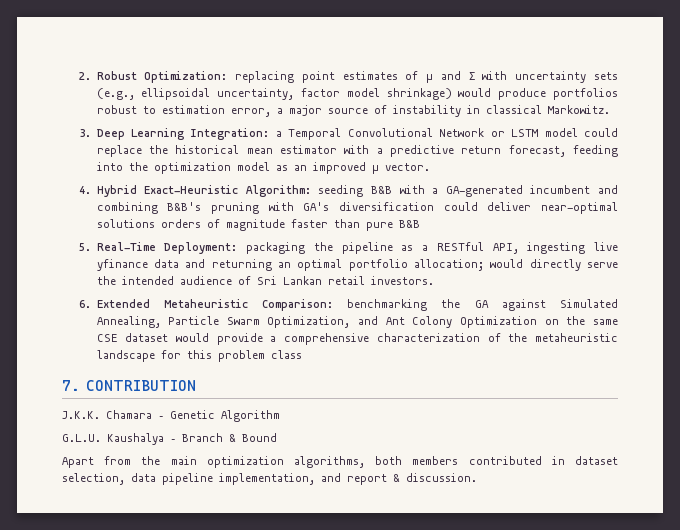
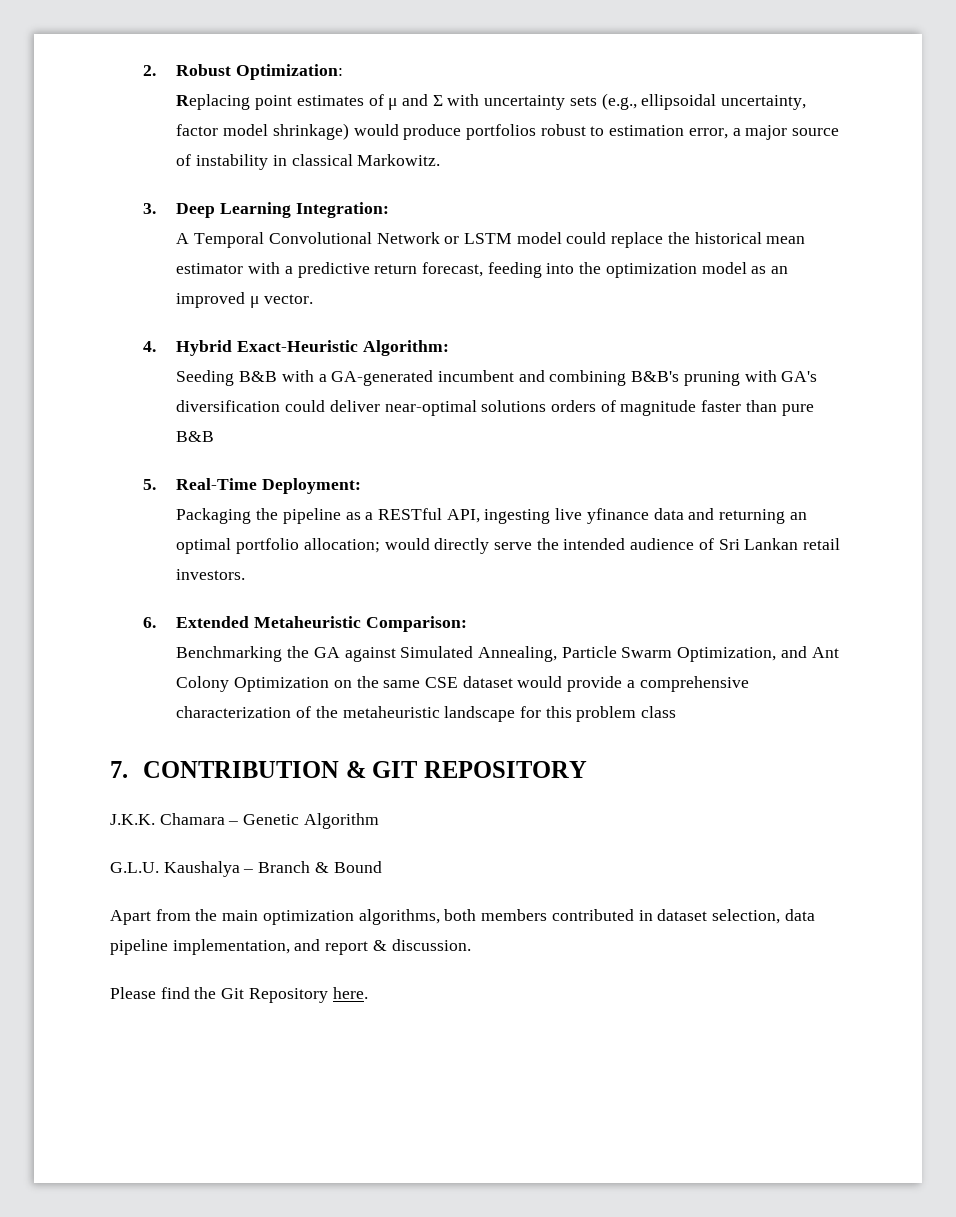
- 2. Robust Optimization: replacing point estimates of μ and Σ with uncertainty sets (e.g., ellipsoidal uncertainty, factor model shrinkage) would produce portfolios robust to estimation error, a major source of instability in classical Markowitz.
+ 2. Robust Optimization:
+ Replacing point estimates of μ and Σ with uncertainty sets (e.g., ellipsoidal uncertainty, factor model shrinkage) would produce portfolios robust to estimation error, a major source of instability in classical Markowitz.
- 3. Deep Learning Integration: a Temporal Convolutional Network or LSTM model could replace the historical mean estimator with a predictive return forecast, feeding into the optimization model as an improved μ vector.
+ 3. Deep Learning Integration:
+ A Temporal Convolutional Network or LSTM model could replace the historical mean estimator with a predictive return forecast, feeding into the optimization model as an improved μ vector.
- 4. Hybrid Exact-Heuristic Algorithm: seeding B&B with a GA-generated incumbent and combining B&B's pruning with GA's diversification could deliver near-optimal solutions orders of magnitude faster than pure B&B
+ 4. Hybrid Exact-Heuristic Algorithm:
+ Seeding B&B with a GA-generated incumbent and combining B&B's pruning with GA's diversification could deliver near-optimal solutions orders of magnitude faster than pure B&B
- 5. Real-Time Deployment: packaging the pipeline as a RESTful API, ingesting live yfinance data and returning an optimal portfolio allocation; would directly serve the intended audience of Sri Lankan retail investors.
+ 5. Real-Time Deployment:
+ Packaging the pipeline as a RESTful API, ingesting live yfinance data and returning an optimal portfolio allocation; would directly serve the intended audience of Sri Lankan retail investors.
- 6. Extended Metaheuristic Comparison: benchmarking the GA against Simulated Annealing, Particle Swarm Optimization, and Ant Colony Optimization on the same CSE dataset would provide a comprehensive characterization of the metaheuristic landscape for this problem class
+ 6. Extended Metaheuristic Comparison:
+ Benchmarking the GA against Simulated Annealing, Particle Swarm Optimization, and Ant Colony Optimization on the same CSE dataset would provide a comprehensive characterization of the metaheuristic landscape for this problem class
- 7. CONTRIBUTION
+ 7. CONTRIBUTION & GIT REPOSITORY
+ Please find the Git Repository here.

